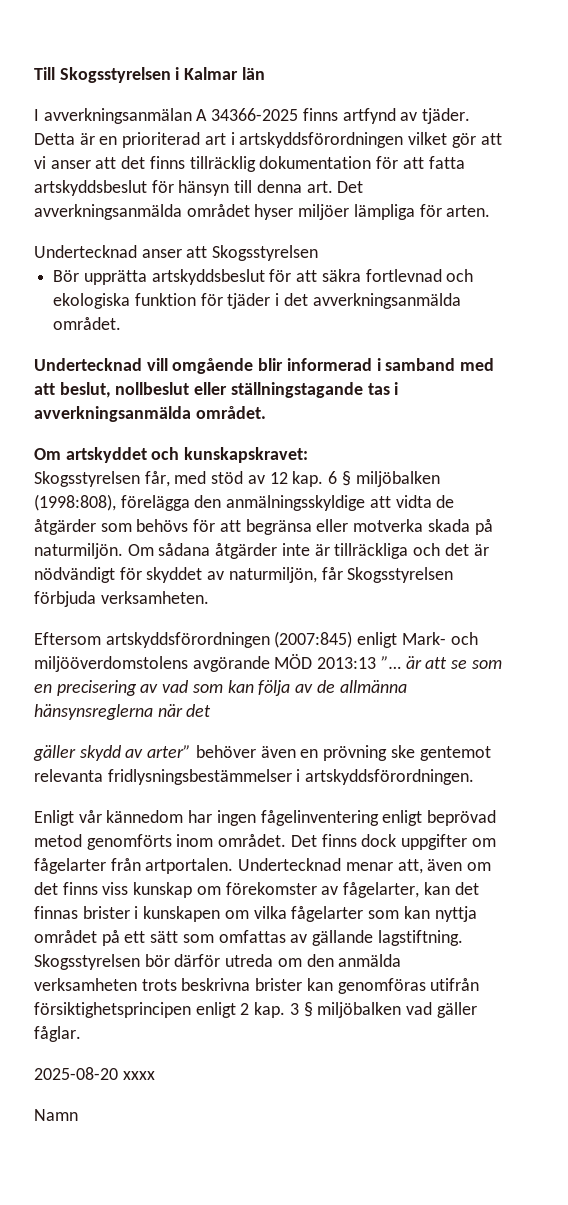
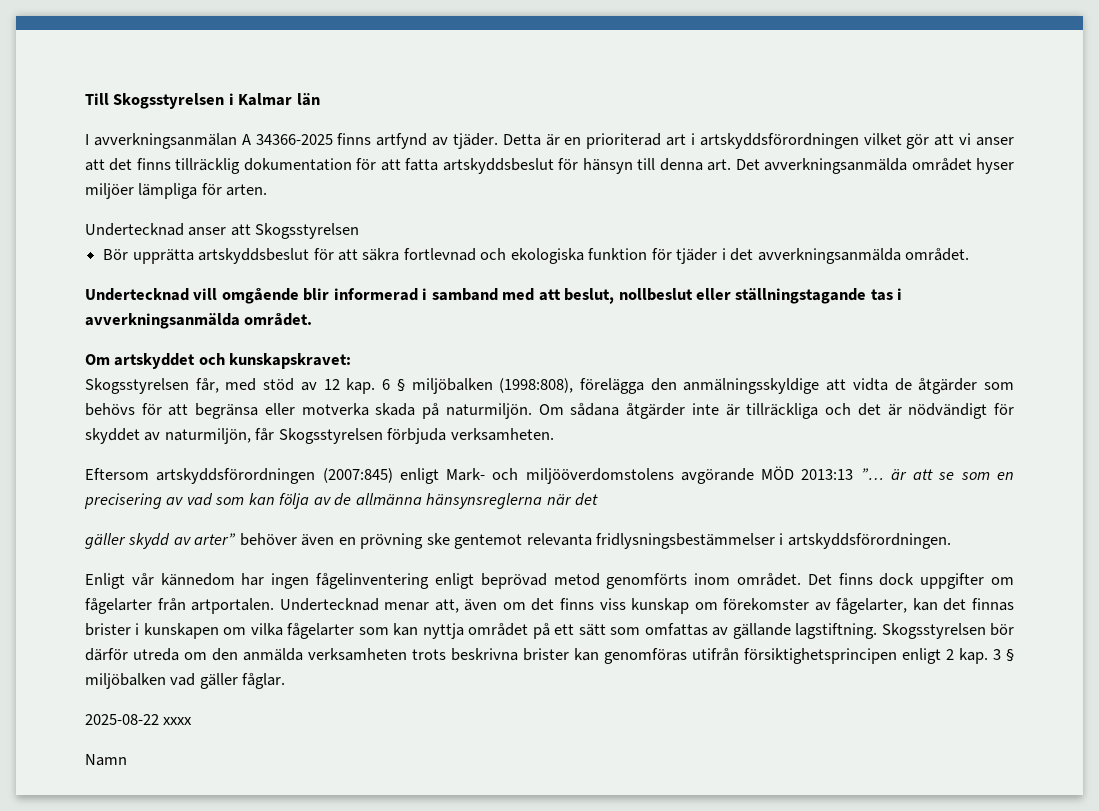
- 2025-08-20 xxxx
+ 2025-08-22 xxxx

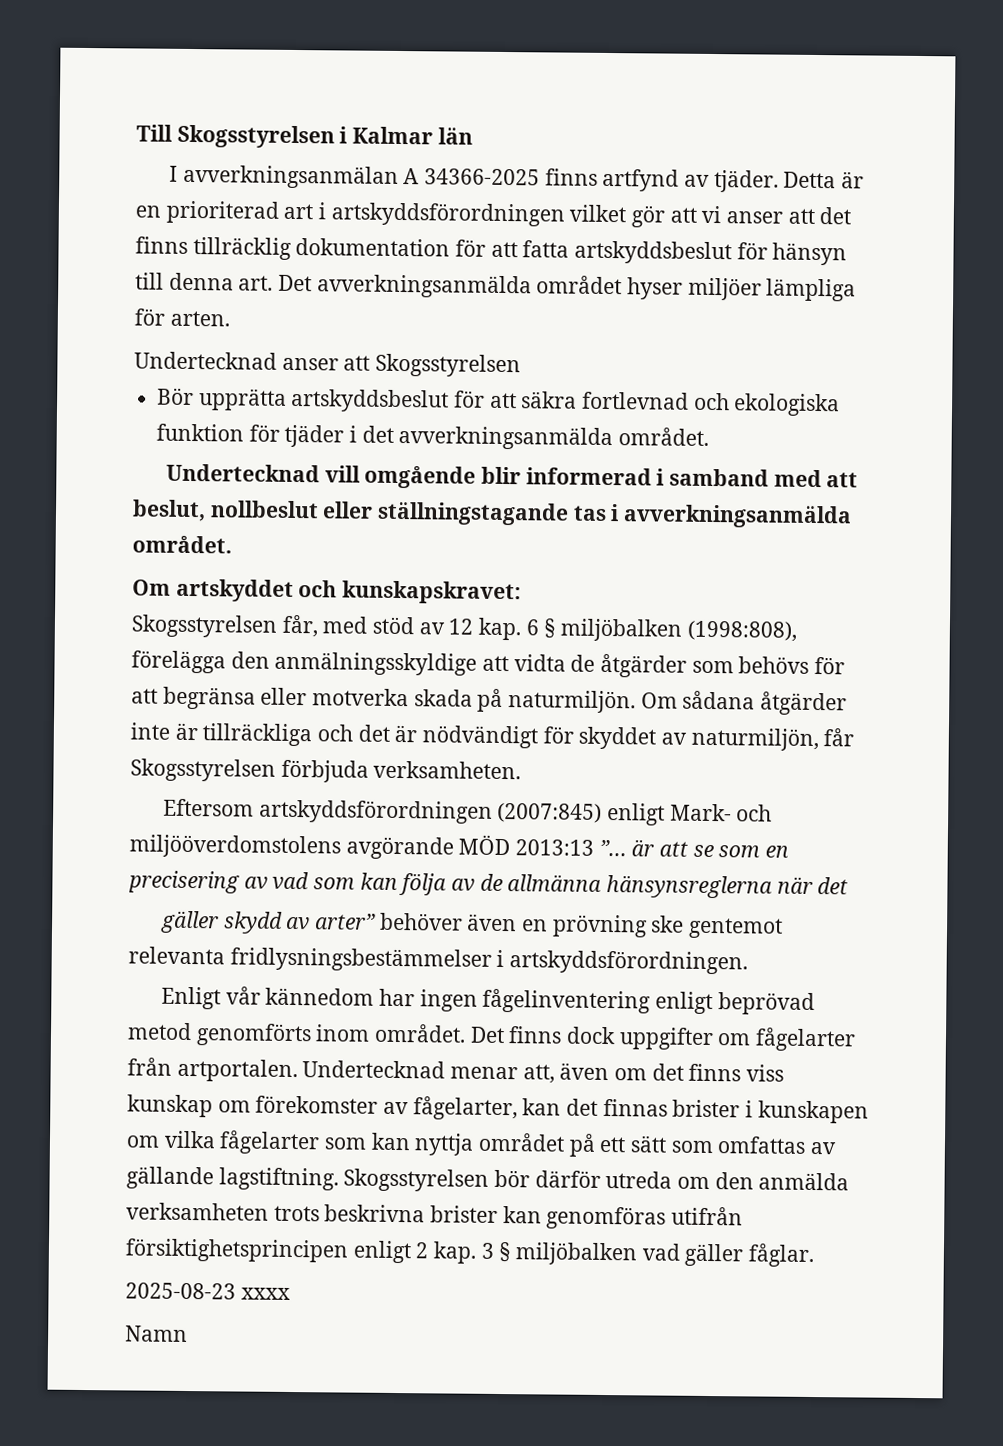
- 2025-08-22 xxxx
+ 2025-08-23 xxxx

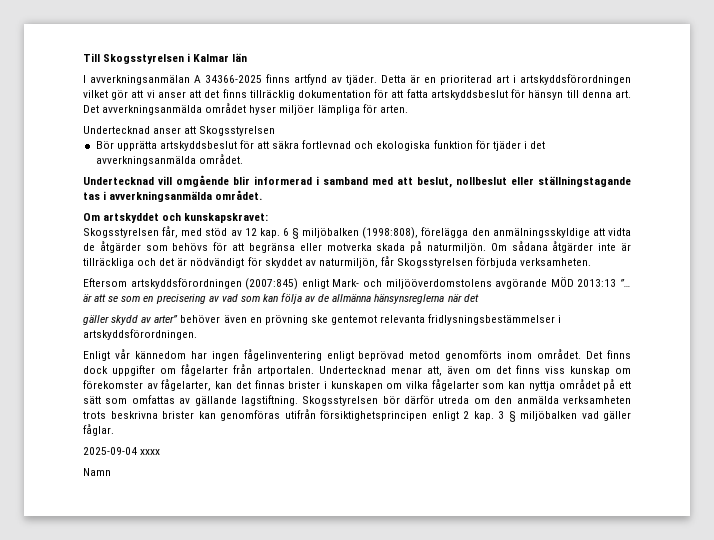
- 2025-08-23 xxxx
+ 2025-09-04 xxxx

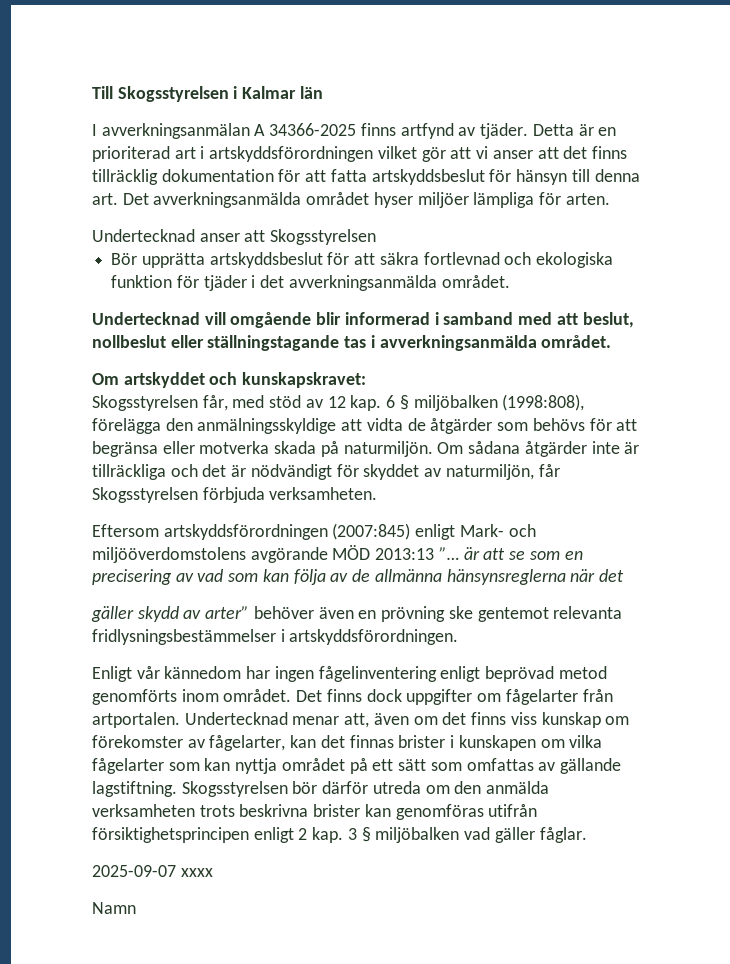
- 2025-09-04 xxxx
+ 2025-09-07 xxxx

